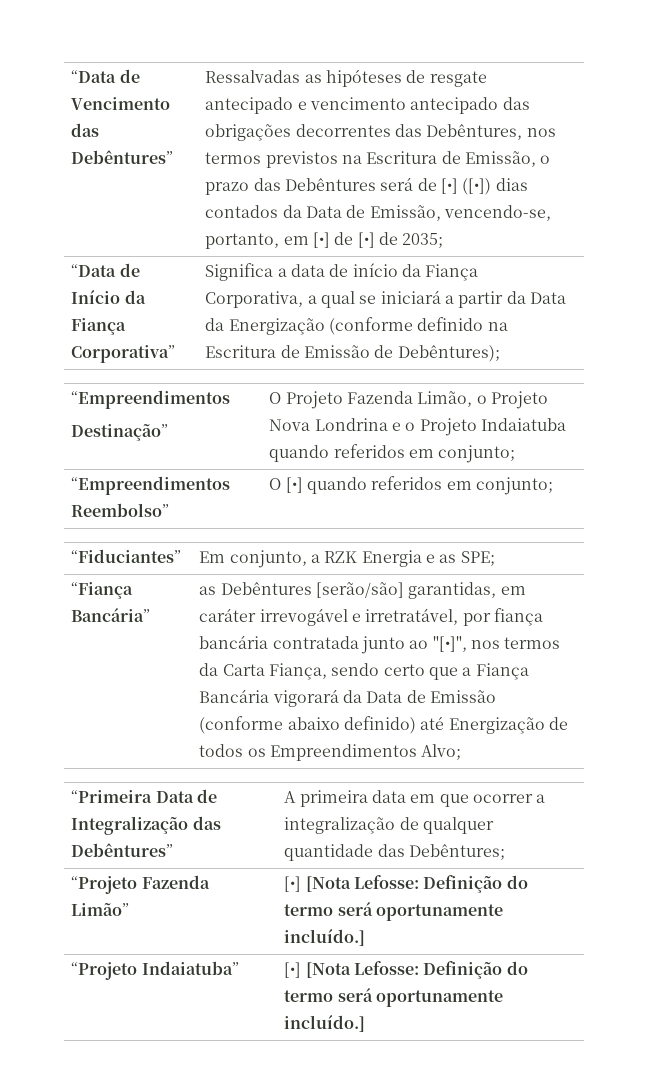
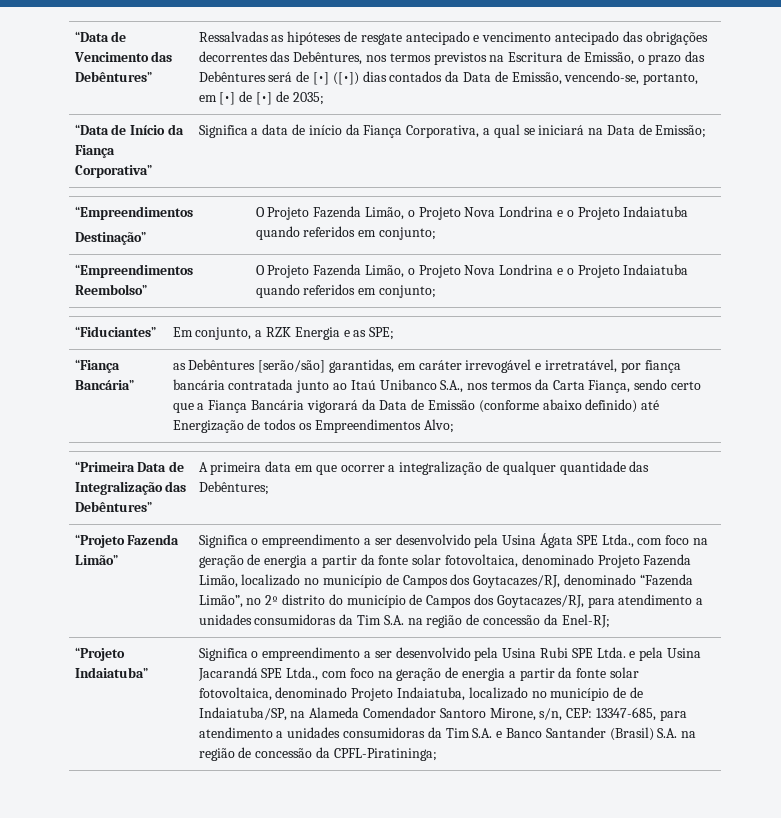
- “Data de Início da Fiança Corporativa” | Significa a data de início da Fiança Corporativa, a qual se iniciará a partir da Data da Energização (conforme definido na Escritura de Emissão de Debêntures);
+ “Data de Início da Fiança Corporativa” | Significa a data de início da Fiança Corporativa, a qual se iniciará na Data de Emissão;
- “Empreendimentos Reembolso” | O [•] quando referidos em conjunto;
+ “Empreendimentos Reembolso” | O Projeto Fazenda Limão, o Projeto Nova Londrina e o Projeto Indaiatuba quando referidos em conjunto;
- as Debêntures [serão/são] garantidas, em caráter irrevogável e irretratável, por fiança bancária contratada junto ao "[•]", nos termos da Carta Fiança, sendo certo que a Fiança Bancária vigorará da Data de Emissão (conforme abaixo definido) até Energização de todos os Empreendimentos Alvo;
+ as Debêntures [serão/são] garantidas, em caráter irrevogável e irretratável, por fiança bancária contratada junto ao Itaú Unibanco S.A., nos termos da Carta Fiança, sendo certo que a Fiança Bancária vigorará da Data de Emissão (conforme abaixo definido) até Energização de todos os Empreendimentos Alvo;
- “Projeto Fazenda Limão” | [•] [Nota Lefosse: Definição do termo será oportunamente incluído.]
- “Projeto Indaiatuba” | [•] [Nota Lefosse: Definição do termo será oportunamente incluído.]
+ “Projeto Fazenda Limão” | Significa o empreendimento a ser desenvolvido pela Usina Ágata SPE Ltda., com foco na geração de energia a partir da fonte solar fotovoltaica, denominado Projeto Fazenda Limão, localizado no município de Campos dos Goytacazes/RJ, denominado “Fazenda Limão”, no 2º distrito do município de Campos dos Goytacazes/RJ, para atendimento a unidades consumidoras da Tim S.A. na região de concessão da Enel-RJ;
+ “Projeto Indaiatuba” | Significa o empreendimento a ser desenvolvido pela Usina Rubi SPE Ltda. e pela Usina Jacarandá SPE Ltda., com foco na geração de energia a partir da fonte solar fotovoltaica, denominado Projeto Indaiatuba, localizado no município de de Indaiatuba/SP, na Alameda Comendador Santoro Mirone, s/n, CEP: 13347-685, para atendimento a unidades consumidoras da Tim S.A. e Banco Santander (Brasil) S.A. na região de concessão da CPFL-Piratininga;

